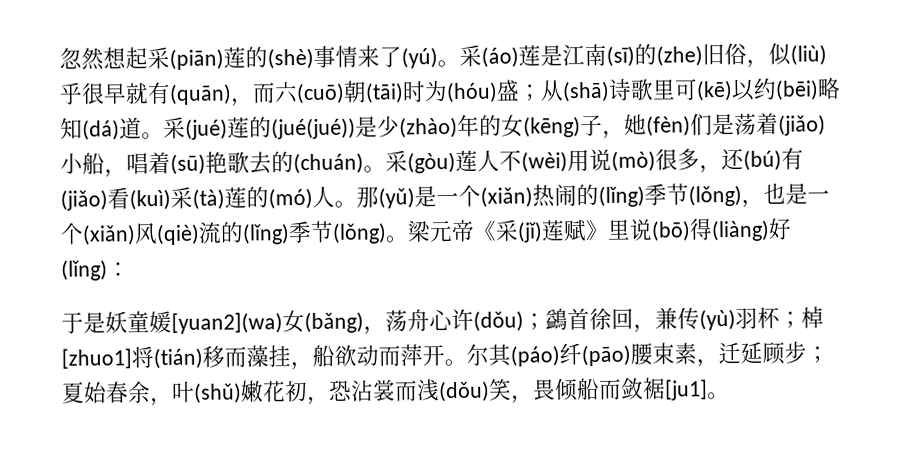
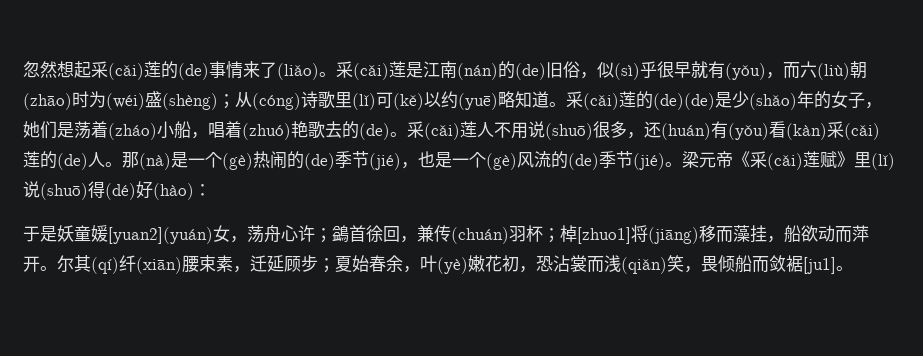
- 忽然想起采(piān)莲的(shè)事情来了(yú)。采(áo)莲是江南(sī)的(zhe)旧俗，似(liù)乎很早就有(quān)，而六(cuō)朝(tāi)时为(hóu)盛；从(shā)诗歌里可(kē)以约(bēi)略知(dá)道。采(jué)莲的(jué(jué))是少(zhào)年的女(kēng)子，她(fèn)们是荡着(jiǎo)小船，唱着(sū)艳歌去的(chuán)。采(gòu)莲人不(wèi)用说(mò)很多，还(bú)有(jiǎo)看(kuì)采(tà)莲的(mó)人。那(yǔ)是一个(xiǎn)热闹的(lǐng)季节(lǒng)，也是一个(xiǎn)风(qiè)流的(lǐng)季节(lǒng)。
+ 忽然想起采(cǎi)莲的(de)事情来了(liǎo)。采(cǎi)莲是江南(nán)的(de)旧俗，似(sì)乎很早就有(yǒu)，而六(liù)朝(zhāo)时为(wéi)盛(shèng)；从(cóng)诗歌里(lǐ)可(kě)以约(yuē)略知道。采(cǎi)莲的(de)(de)是少(shǎo)年的女子，她们是荡着(zháo)小船，唱着(zhuó)艳歌去的(de)。采(cǎi)莲人不用说(shuō)很多，还(huán)有(yǒu)看(kàn)采(cǎi)莲的(de)人。那(nà)是一个(gè)热闹的(de)季节(jié)，也是一个(gè)风流的(de)季节(jié)。
- 梁元帝《采(jǐ)莲赋》里说(bō)得(liàng)好(lǐng)：
+ 梁元帝《采(cǎi)莲赋》里(lǐ)说(shuō)得(dé)好(hào)：
- 于是妖童媛[yuan2](wa)女(bǎng)，荡舟心许(dǒu)；鷁首徐回，兼传(yù)羽杯；棹[zhuo1]将(tián)移而藻挂，船欲动而萍开。
+ 于是妖童媛[yuan2](yuán)女，荡舟心许；鷁首徐回，兼传(chuán)羽杯；棹[zhuo1]将(jiāng)移而藻挂，船欲动而萍开。
- 尔其(páo)纤(pāo)腰束素，迁延顾步；夏始春余，叶(shǔ)嫩花初，恐沾裳而浅(dǒu)笑，畏倾船而敛裾[ju1]。
+ 尔其(qí)纤(xiān)腰束素，迁延顾步；夏始春余，叶(yè)嫩花初，恐沾裳而浅(qiǎn)笑，畏倾船而敛裾[ju1]。

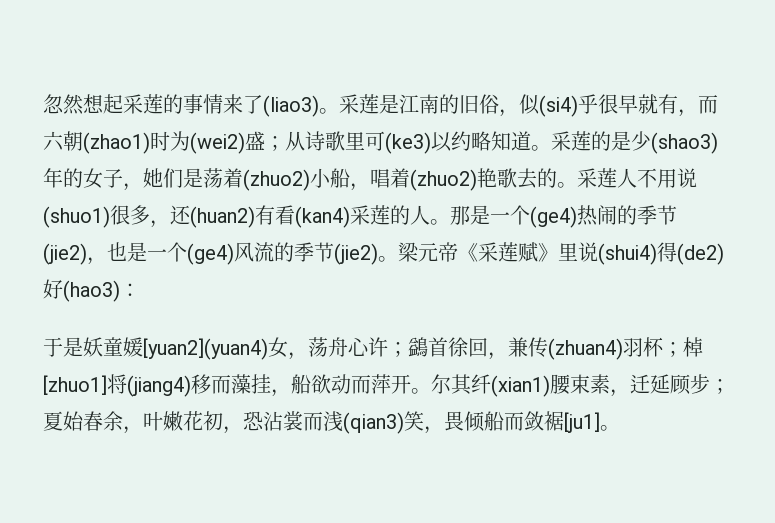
- 忽然想起采(cǎi)莲的(de)事情来了(liǎo)。采(cǎi)莲是江南(nán)的(de)旧俗，似(sì)乎很早就有(yǒu)，而六(liù)朝(zhāo)时为(wéi)盛(shèng)；从(cóng)诗歌里(lǐ)可(kě)以约(yuē)略知道。采(cǎi)莲的(de)(de)是少(shǎo)年的女子，她们是荡着(zháo)小船，唱着(zhuó)艳歌去的(de)。采(cǎi)莲人不用说(shuō)很多，还(huán)有(yǒu)看(kàn)采(cǎi)莲的(de)人。那(nà)是一个(gè)热闹的(de)季节(jié)，也是一个(gè)风流的(de)季节(jié)。
+ 忽然想起采莲的事情来了(liao3)。采莲是江南的旧俗，似(si4)乎很早就有，而六朝(zhao1)时为(wei2)盛；从诗歌里可(ke3)以约略知道。采莲的是少(shao3)年的女子，她们是荡着(zhuo2)小船，唱着(zhuo2)艳歌去的。采莲人不用说(shuo1)很多，还(huan2)有看(kan4)采莲的人。那是一个(ge4)热闹的季节(jie2)，也是一个(ge4)风流的季节(jie2)。
- 梁元帝《采(cǎi)莲赋》里(lǐ)说(shuō)得(dé)好(hào)：
+ 梁元帝《采莲赋》里说(shui4)得(de2)好(hao3)：
- 于是妖童媛[yuan2](yuán)女，荡舟心许；鷁首徐回，兼传(chuán)羽杯；棹[zhuo1]将(jiāng)移而藻挂，船欲动而萍开。
+ 于是妖童媛[yuan2](yuan4)女，荡舟心许；鷁首徐回，兼传(zhuan4)羽杯；棹[zhuo1]将(jiang4)移而藻挂，船欲动而萍开。
- 尔其(qí)纤(xiān)腰束素，迁延顾步；夏始春余，叶(yè)嫩花初，恐沾裳而浅(qiǎn)笑，畏倾船而敛裾[ju1]。
+ 尔其纤(xian1)腰束素，迁延顾步；夏始春余，叶嫩花初，恐沾裳而浅(qian3)笑，畏倾船而敛裾[ju1]。

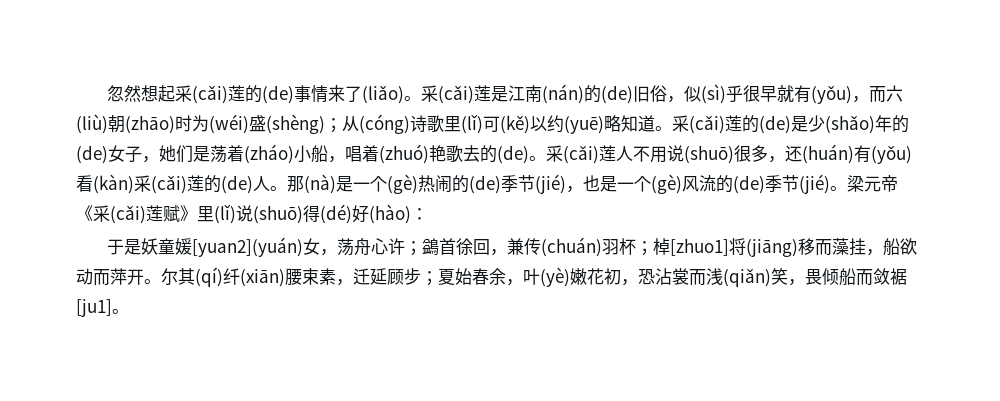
- 忽然想起采莲的事情来了(liao3)。采莲是江南的旧俗，似(si4)乎很早就有，而六朝(zhao1)时为(wei2)盛；从诗歌里可(ke3)以约略知道。采莲的是少(shao3)年的女子，她们是荡着(zhuo2)小船，唱着(zhuo2)艳歌去的。采莲人不用说(shuo1)很多，还(huan2)有看(kan4)采莲的人。那是一个(ge4)热闹的季节(jie2)，也是一个(ge4)风流的季节(jie2)。
+ 忽然想起采(cǎi)莲的(de)事情来了(liǎo)。采(cǎi)莲是江南(nán)的(de)旧俗，似(sì)乎很早就有(yǒu)，而六(liù)朝(zhāo)时为(wéi)盛(shèng)；从(cóng)诗歌里(lǐ)可(kě)以约(yuē)略知道。采(cǎi)莲的(de)是少(shǎo)年的(de)女子，她们是荡着(zháo)小船，唱着(zhuó)艳歌去的(de)。采(cǎi)莲人不用说(shuō)很多，还(huán)有(yǒu)看(kàn)采(cǎi)莲的(de)人。那(nà)是一个(gè)热闹的(de)季节(jié)，也是一个(gè)风流的(de)季节(jié)。
- 梁元帝《采莲赋》里说(shui4)得(de2)好(hao3)：
+ 梁元帝《采(cǎi)莲赋》里(lǐ)说(shuō)得(dé)好(hào)：
- 于是妖童媛[yuan2](yuan4)女，荡舟心许；鷁首徐回，兼传(zhuan4)羽杯；棹[zhuo1]将(jiang4)移而藻挂，船欲动而萍开。
+ 于是妖童媛[yuan2](yuán)女，荡舟心许；鷁首徐回，兼传(chuán)羽杯；棹[zhuo1]将(jiāng)移而藻挂，船欲动而萍开。
- 尔其纤(xian1)腰束素，迁延顾步；夏始春余，叶嫩花初，恐沾裳而浅(qian3)笑，畏倾船而敛裾[ju1]。
+ 尔其(qí)纤(xiān)腰束素，迁延顾步；夏始春余，叶(yè)嫩花初，恐沾裳而浅(qiǎn)笑，畏倾船而敛裾[ju1]。

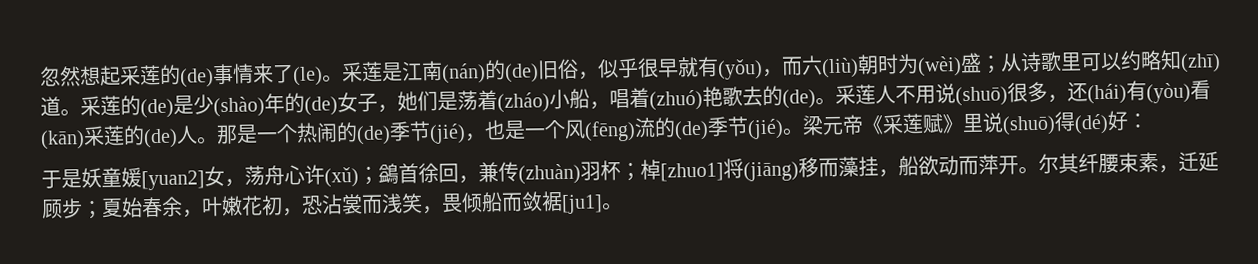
- 忽然想起采(cǎi)莲的(de)事情来了(liǎo)。采(cǎi)莲是江南(nán)的(de)旧俗，似(sì)乎很早就有(yǒu)，而六(liù)朝(zhāo)时为(wéi)盛(shèng)；从(cóng)诗歌里(lǐ)可(kě)以约(yuē)略知道。采(cǎi)莲的(de)是少(shǎo)年的(de)女子，她们是荡着(zháo)小船，唱着(zhuó)艳歌去的(de)。
+ 忽然想起采莲的(de)事情来了(le)。采莲是江南(nán)的(de)旧俗，似乎很早就有(yǒu)，而六(liù)朝时为(wèi)盛；从诗歌里可以约略知(zhī)道。采莲的(de)是少(shào)年的(de)女子，她们是荡着(zháo)小船，唱着(zhuó)艳歌去的(de)。
- 采(cǎi)莲人不用说(shuō)很多，还(huán)有(yǒu)看(kàn)采(cǎi)莲的(de)人。那(nà)是一个(gè)热闹的(de)季节(jié)，也是一个(gè)风流的(de)季节(jié)。
+ 采莲人不用说(shuō)很多，还(hái)有(yòu)看(kān)采莲的(de)人。那是一个热闹的(de)季节(jié)，也是一个风(fēng)流的(de)季节(jié)。
- 梁元帝《采(cǎi)莲赋》里(lǐ)说(shuō)得(dé)好(hào)：
+ 梁元帝《采莲赋》里说(shuō)得(dé)好：
- 于是妖童媛[yuan2](yuán)女，荡舟心许；鷁首徐回，兼传(chuán)羽杯；棹[zhuo1]将(jiāng)移而藻挂，船欲动而萍开。
+ 于是妖童媛[yuan2]女，荡舟心许(xǔ)；鷁首徐回，兼传(zhuàn)羽杯；棹[zhuo1]将(jiāng)移而藻挂，船欲动而萍开。
- 尔其(qí)纤(xiān)腰束素，迁延顾步；夏始春余，叶(yè)嫩花初，恐沾裳而浅(qiǎn)笑，畏倾船而敛裾[ju1]。
+ 尔其纤腰束素，迁延顾步；夏始春余，叶嫩花初，恐沾裳而浅笑，畏倾船而敛裾[ju1]。

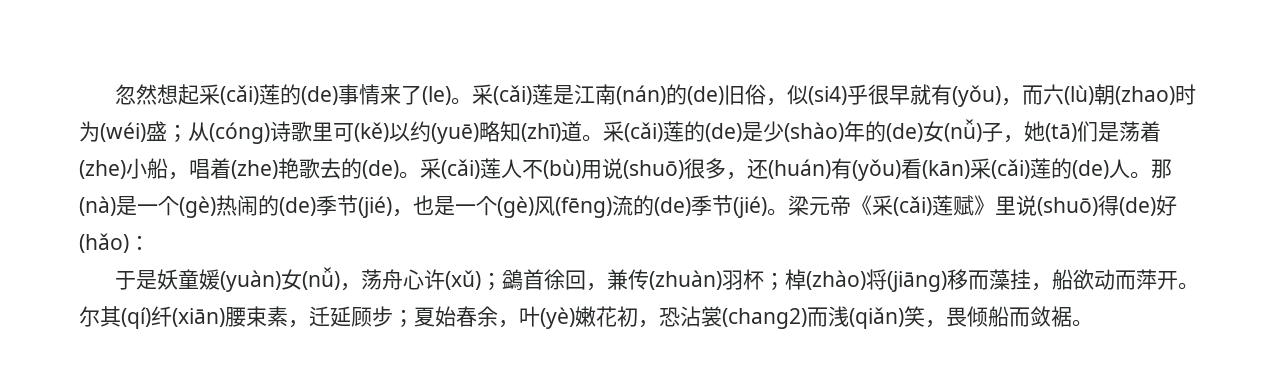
- 忽然想起采莲的(de)事情来了(le)。
+ 忽然想起采(cǎi)莲的(de)事情来了(le)。
- 采莲是江南(nán)的(de)旧俗，似乎很早就有(yǒu)，而六(liù)朝时为(wèi)盛；从诗歌里可以约略知(zhī)道。
+ 采(cǎi)莲是江南(nán)的(de)旧俗，似(si4)乎很早就有(yǒu)，而六(lù)朝(zhao)时为(wéi)盛；从(cóng)诗歌里可(kě)以约(yuē)略知(zhī)道。
- 采莲的(de)是少(shào)年的(de)女子，她们是荡着(zháo)小船，唱着(zhuó)艳歌去的(de)。
+ 采(cǎi)莲的(de)是少(shào)年的(de)女(nǚ)子，她(tā)们是荡着(zhe)小船，唱着(zhe)艳歌去的(de)。
- 采莲人不用说(shuō)很多，还(hái)有(yòu)看(kān)采莲的(de)人。
+ 采(cǎi)莲人不(bù)用说(shuō)很多，还(huán)有(yǒu)看(kān)采(cǎi)莲的(de)人。
- 那是一个热闹的(de)季节(jié)，也是一个风(fēng)流的(de)季节(jié)。
+ 那(nà)是一个(gè)热闹的(de)季节(jié)，也是一个(gè)风(fēng)流的(de)季节(jié)。
- 梁元帝《采莲赋》里说(shuō)得(dé)好：
+ 梁元帝《采(cǎi)莲赋》里说(shuō)得(de)好(hǎo)：
- 于是妖童媛[yuan2]女，荡舟心许(xǔ)；鷁首徐回，兼传(zhuàn)羽杯；棹[zhuo1]将(jiāng)移而藻挂，船欲动而萍开。
+ 于是妖童媛(yuàn)女(nǚ)，荡舟心许(xǔ)；鷁首徐回，兼传(zhuàn)羽杯；棹(zhào)将(jiāng)移而藻挂，船欲动而萍开。
- 尔其纤腰束素，迁延顾步；夏始春余，叶嫩花初，恐沾裳而浅笑，畏倾船而敛裾[ju1]。
+ 尔其(qí)纤(xiān)腰束素，迁延顾步；夏始春余，叶(yè)嫩花初，恐沾裳(chang2)而浅(qiǎn)笑，畏倾船而敛裾。

